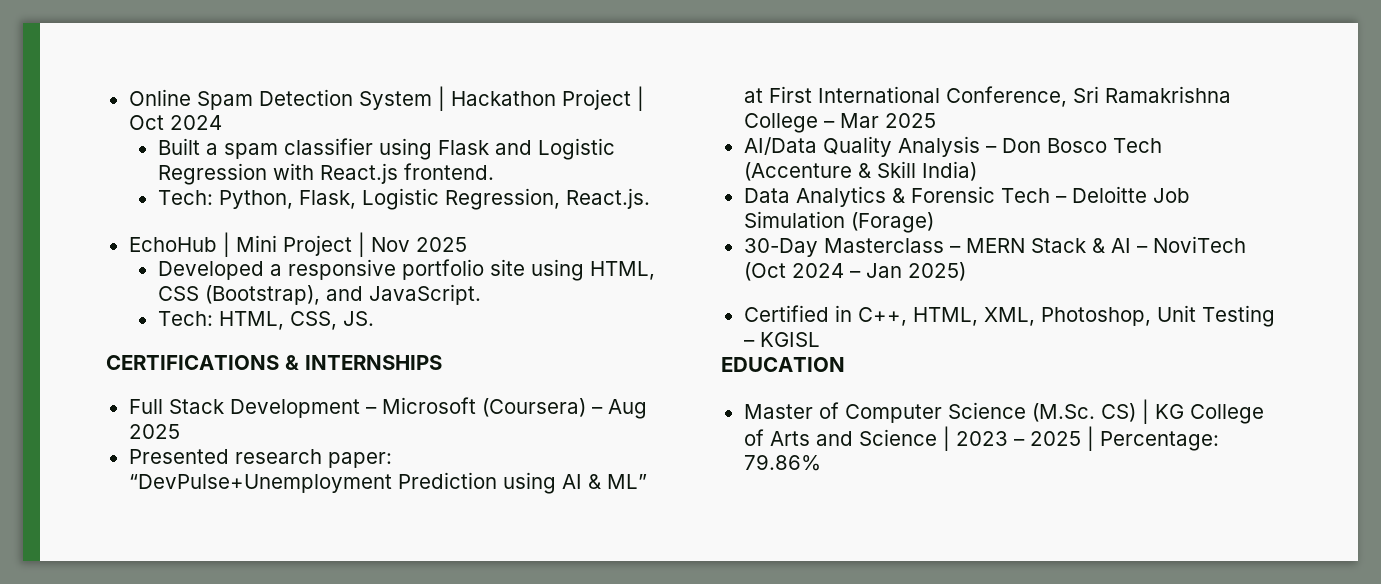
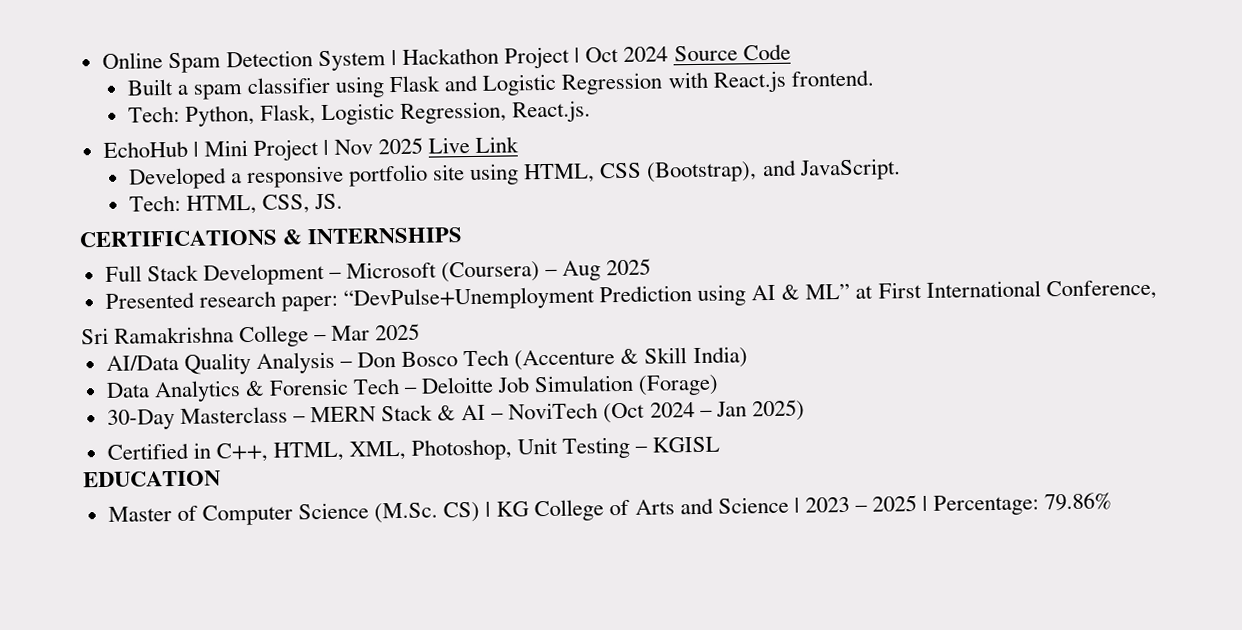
- Online Spam Detection System | Hackathon Project | Oct 2024
+ Online Spam Detection System | Hackathon Project | Oct 2024 Source Code
- EchoHub | Mini Project | Nov 2025
+ EchoHub | Mini Project | Nov 2025 Live Link
- Presented research paper: “DevPulse+Unemployment Prediction using AI & ML” at First International Conference, Sri Ramakrishna College – Mar 2025
+ Presented research paper: “DevPulse+Unemployment Prediction using AI & ML” at First International Conference,
+ Sri Ramakrishna College – Mar 2025

